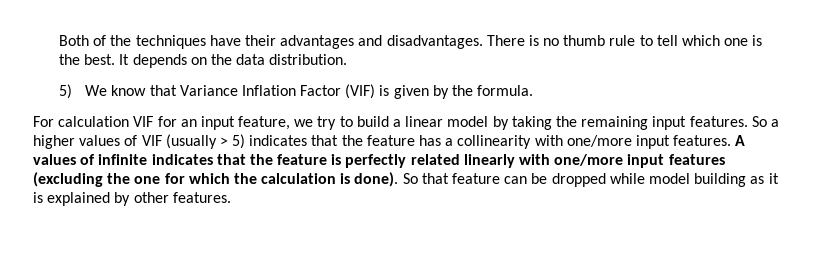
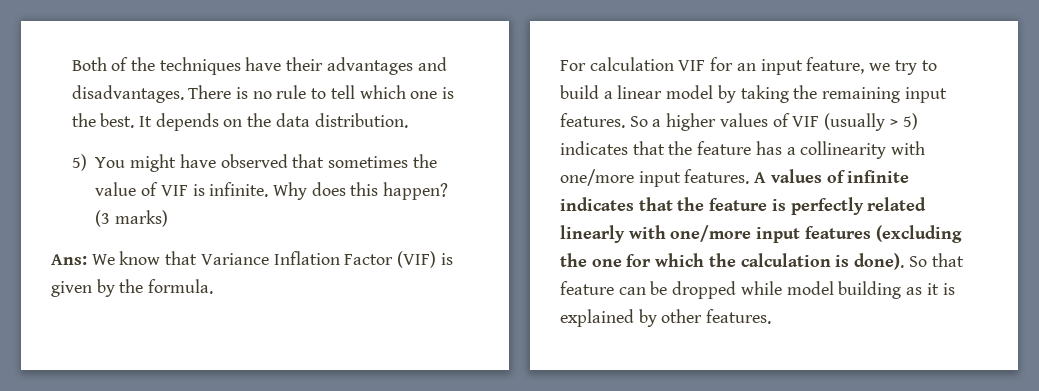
- There is no thumb rule to tell which one is the best.
+ There is no rule to tell which one is the best.
- 5) We know that Variance Inflation Factor (VIF) is given by the formula.
+ 5) You might have observed that sometimes the value of VIF is infinite. Why does this happen? (3 marks)
+ Ans: We know that Variance Inflation Factor (VIF) is given by the formula.

